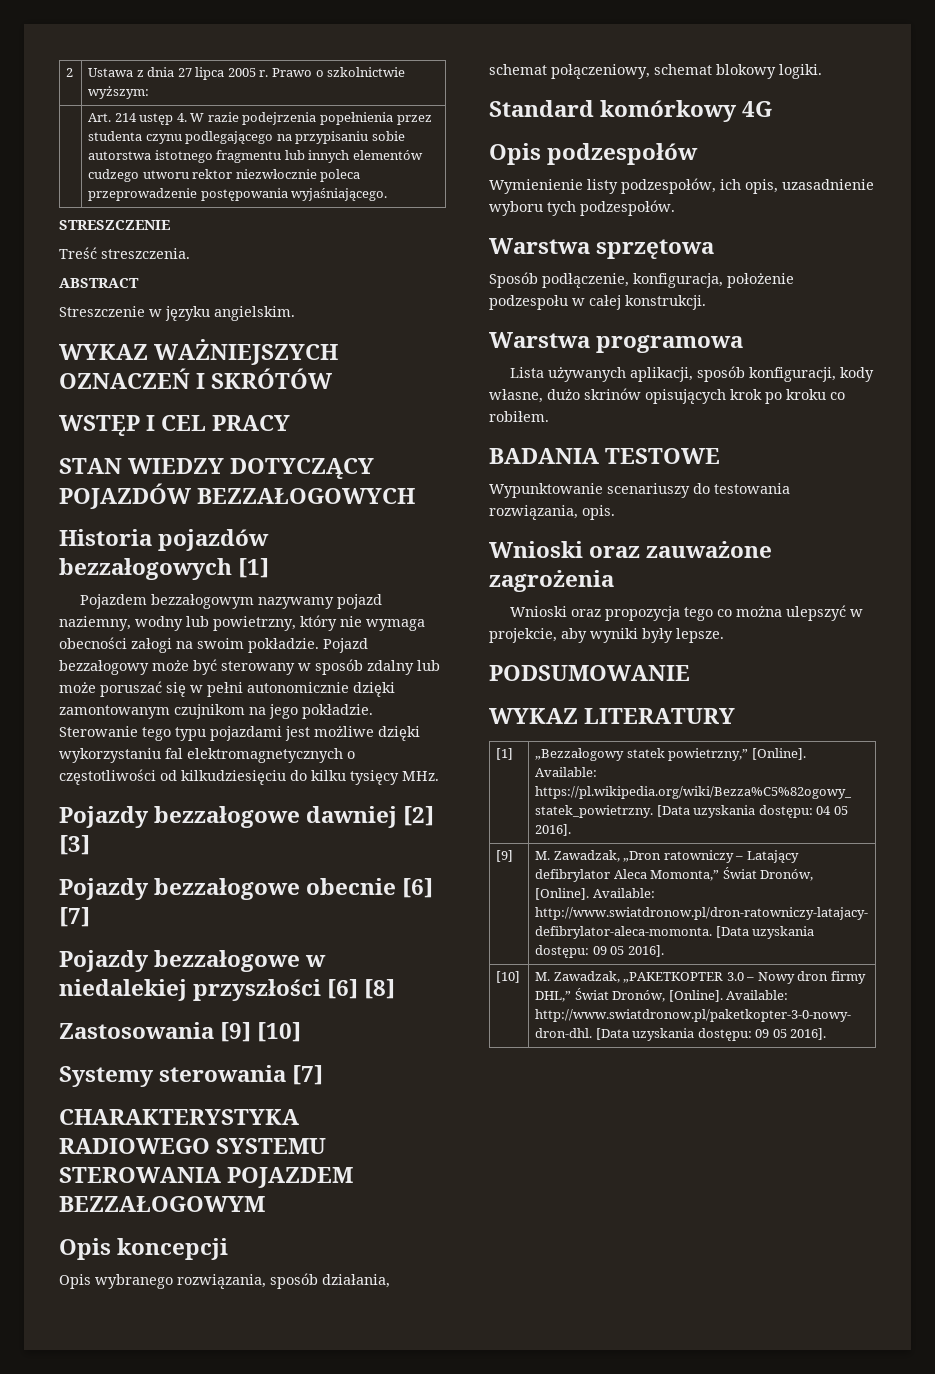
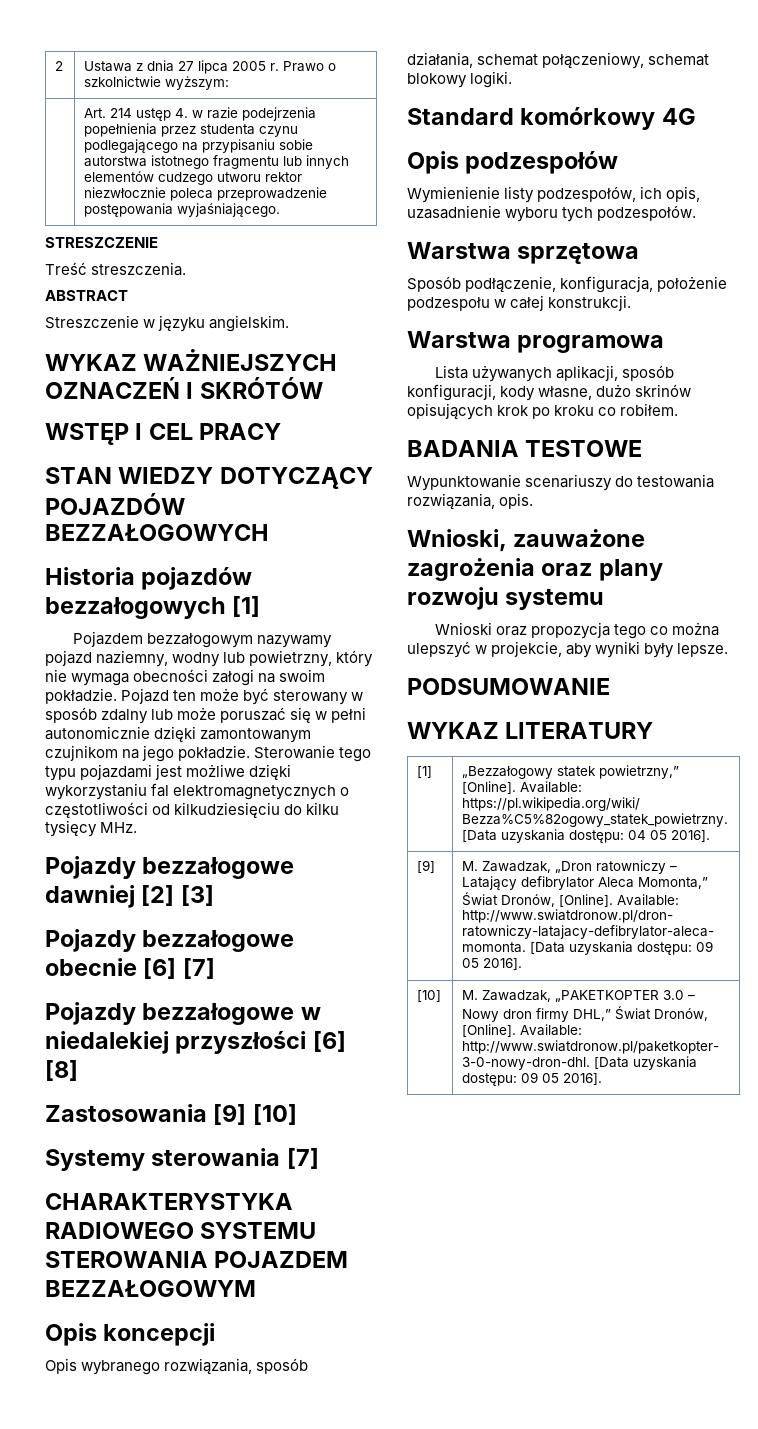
- | Art. 214 ustęp 4. W razie podejrzenia popełnienia przez studenta czynu podlegającego na przypisaniu sobie autorstwa istotnego fragmentu lub innych elementów cudzego utworu rektor niezwłocznie poleca przeprowadzenie postępowania wyjaśniającego.
+ | Art. 214 ustęp 4. w razie podejrzenia popełnienia przez studenta czynu podlegającego na przypisaniu sobie autorstwa istotnego fragmentu lub innych elementów cudzego utworu rektor niezwłocznie poleca przeprowadzenie postępowania wyjaśniającego.
- Pojazd bezzałogowy może być sterowany w sposób zdalny lub może poruszać się w pełni autonomicznie dzięki zamontowanym czujnikom na jego pokładzie.
+ Pojazd ten może być sterowany w sposób zdalny lub może poruszać się w pełni autonomicznie dzięki zamontowanym czujnikom na jego pokładzie.
- Wnioski oraz zauważone zagrożenia
+ Wnioski, zauważone zagrożenia oraz plany rozwoju systemu

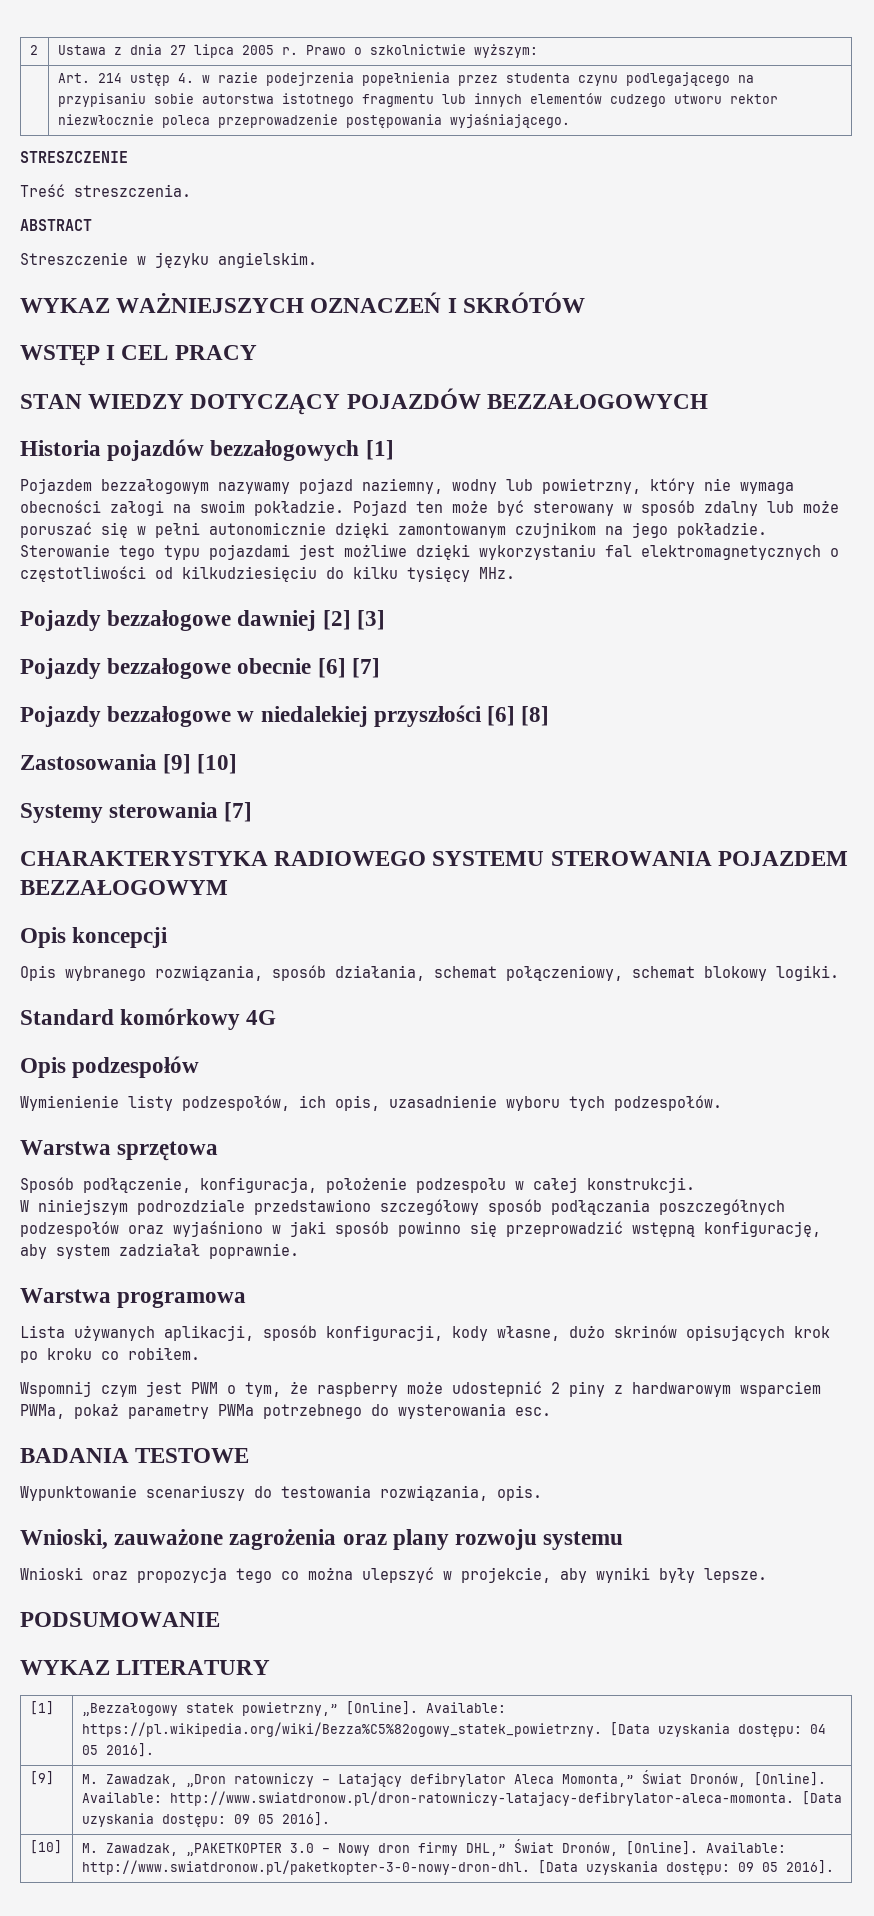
+ W niniejszym podrozdziale przedstawiono szczegółowy sposób podłączania poszczegółnych podzespołów oraz wyjaśniono w jaki sposób powinno się przeprowadzić wstępną konfigurację, aby system zadziałał poprawnie.
+ Wspomnij czym jest PWM o tym, że raspberry może udostepnić 2 piny z hardwarowym wsparciem PWMa, pokaż parametry PWMa potrzebnego do wysterowania esc.

